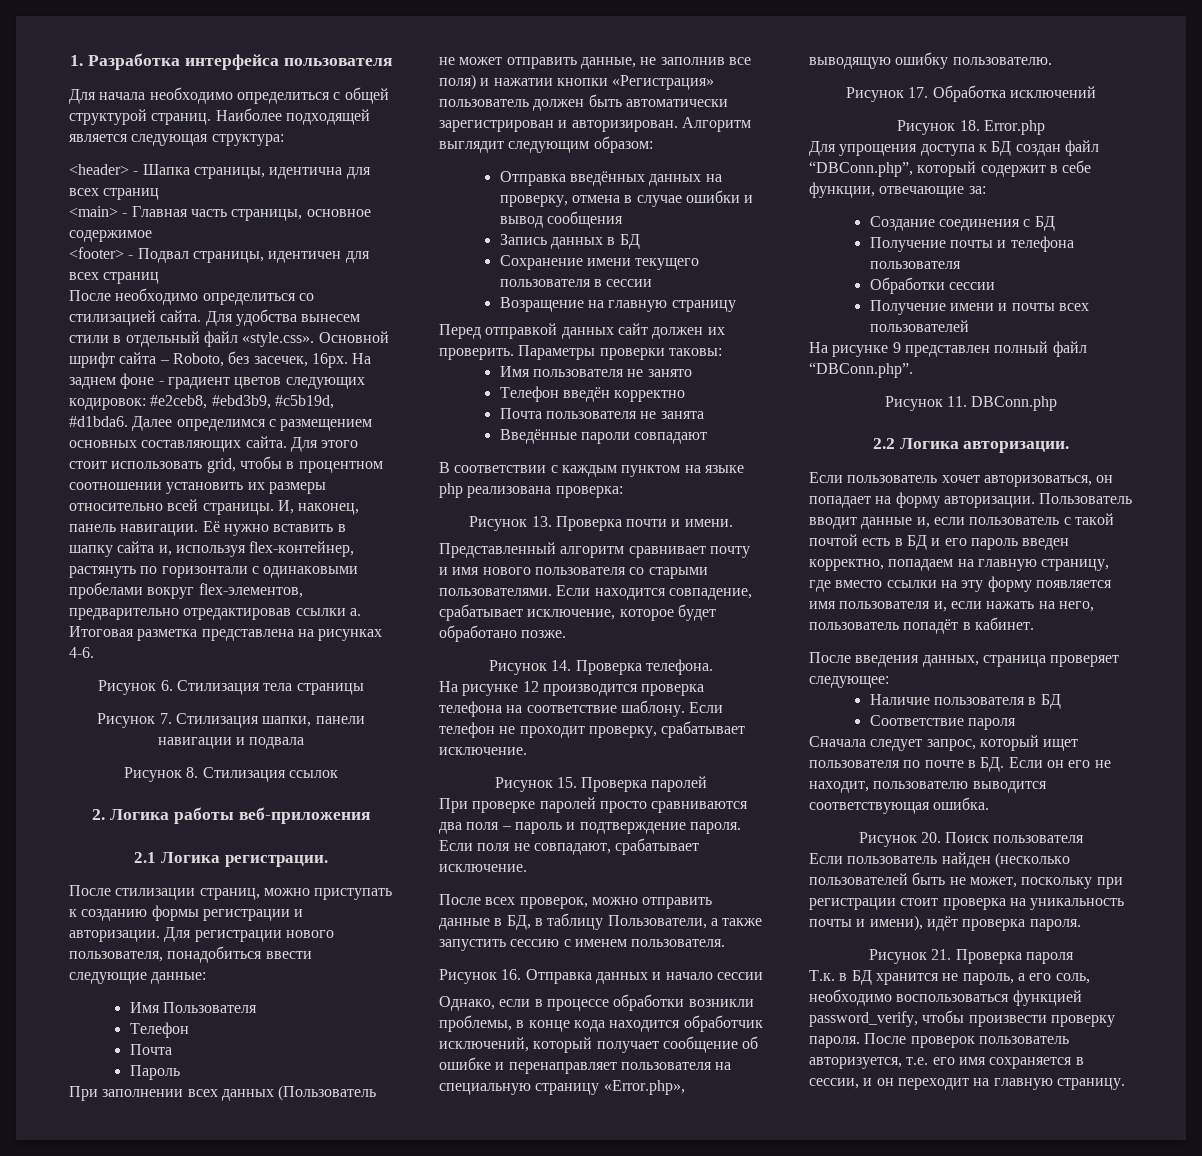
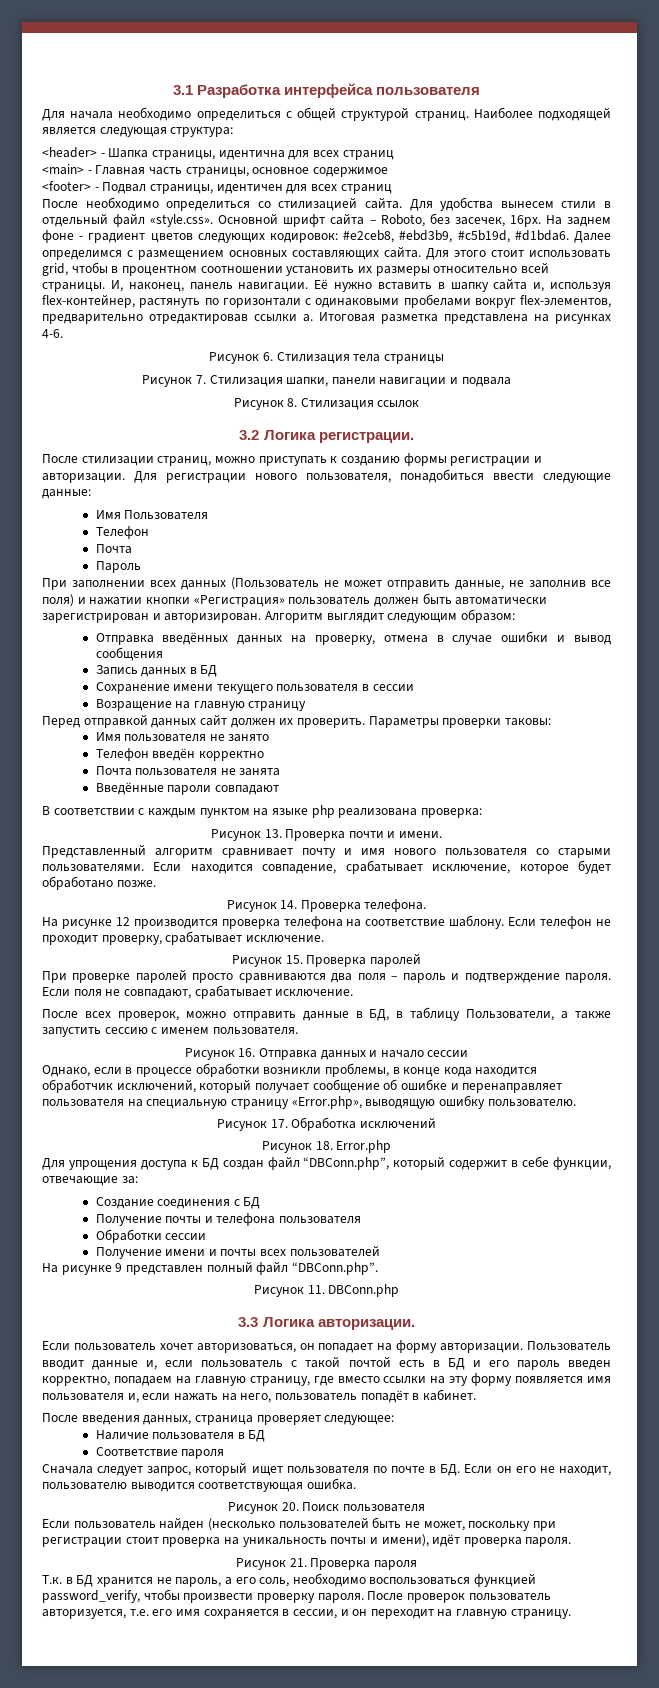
- 1. Разработка интерфейса пользователя
+ 3.1 Разработка интерфейса пользователя
- 2. Логика работы веб-приложения
- 2.1 Логика регистрации.
+ 3.2 Логика регистрации.
- 2.2 Логика авторизации.
+ 3.3 Логика авторизации.

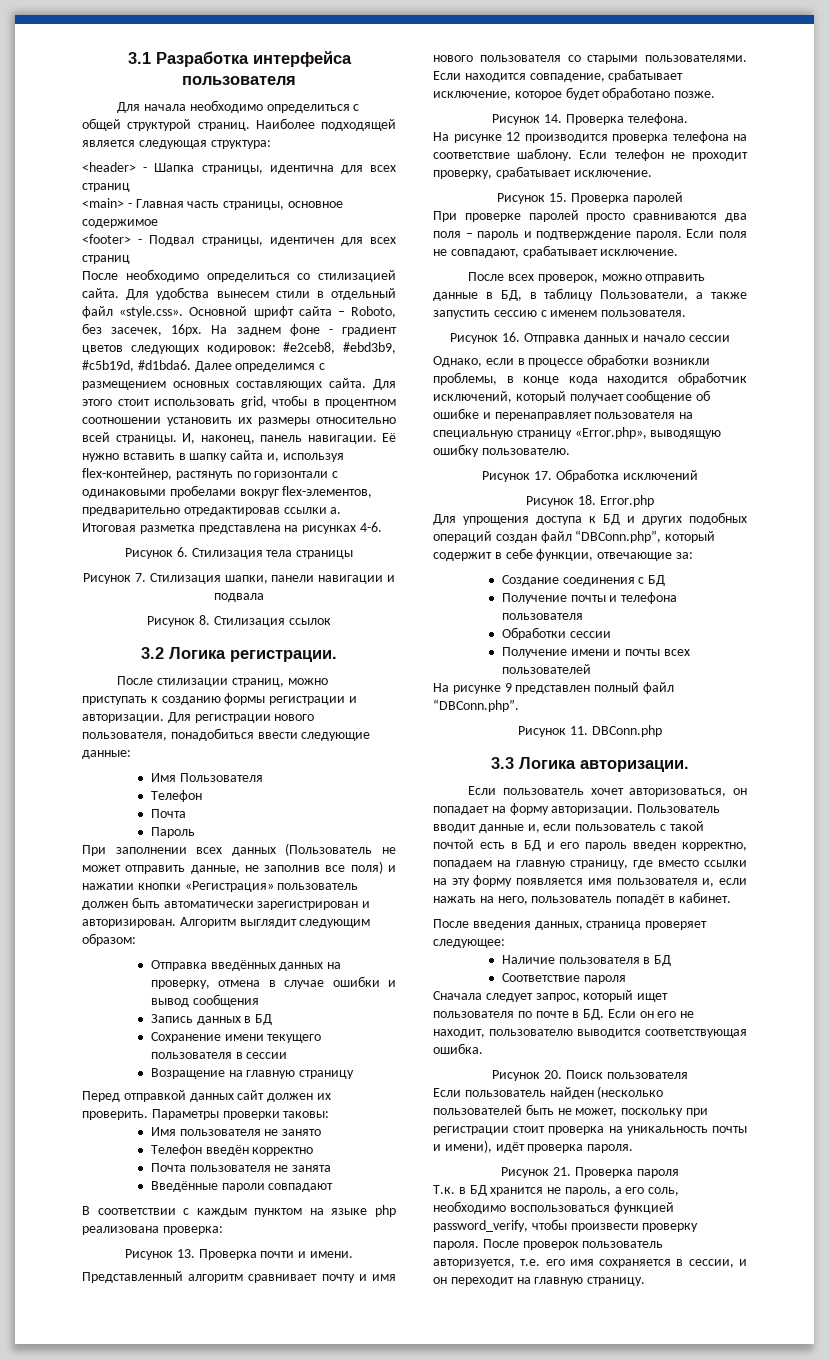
- Для упрощения доступа к БД создан файл “DBConn.php”, который содержит в себе функции, отвечающие за:
+ Для упрощения доступа к БД и других подобных операций создан файл “DBConn.php”, который содержит в себе функции, отвечающие за:

